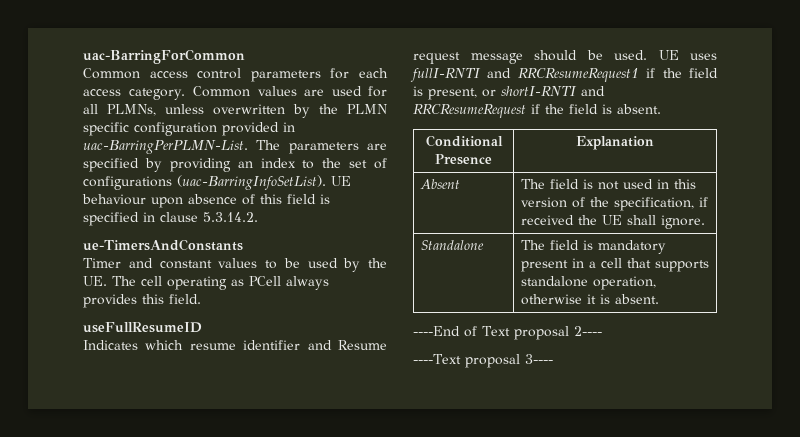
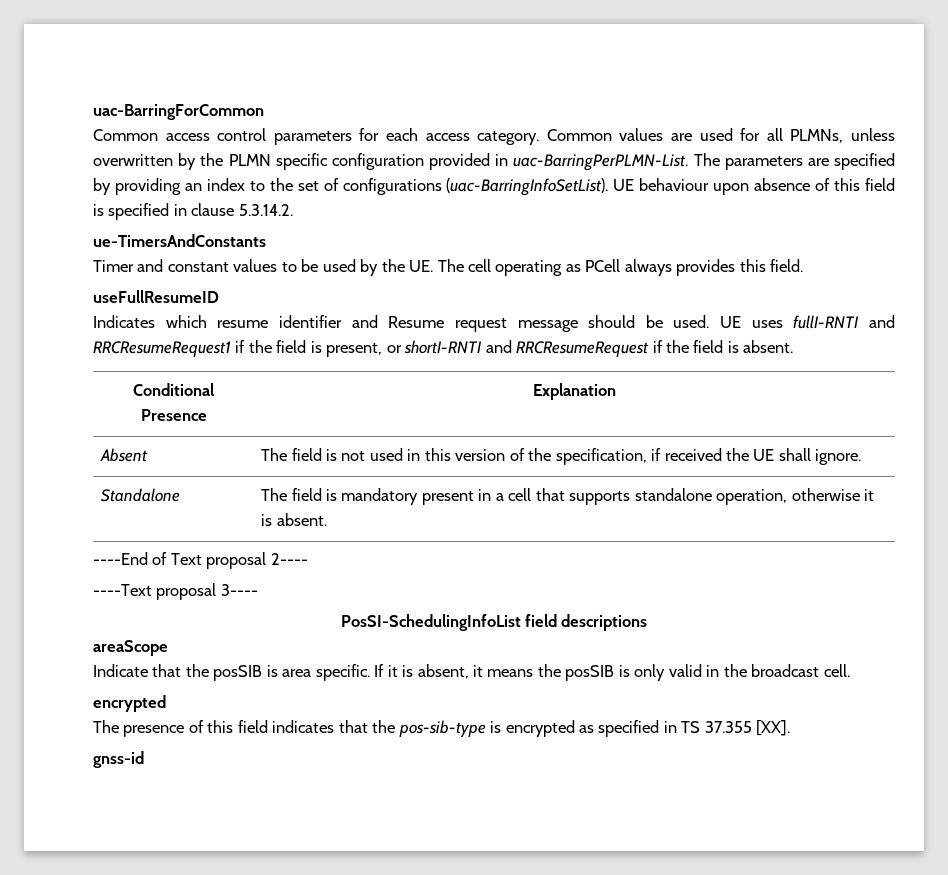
+ PosSI-SchedulingInfoList field descriptions
+ areaScope
+ Indicate that the posSIB is area specific. If it is absent, it means the posSIB is only valid in the broadcast cell.
+ encrypted
+ The presence of this field indicates that the pos-sib-type is encrypted as specified in TS 37.355 [XX].
+ gnss-id

